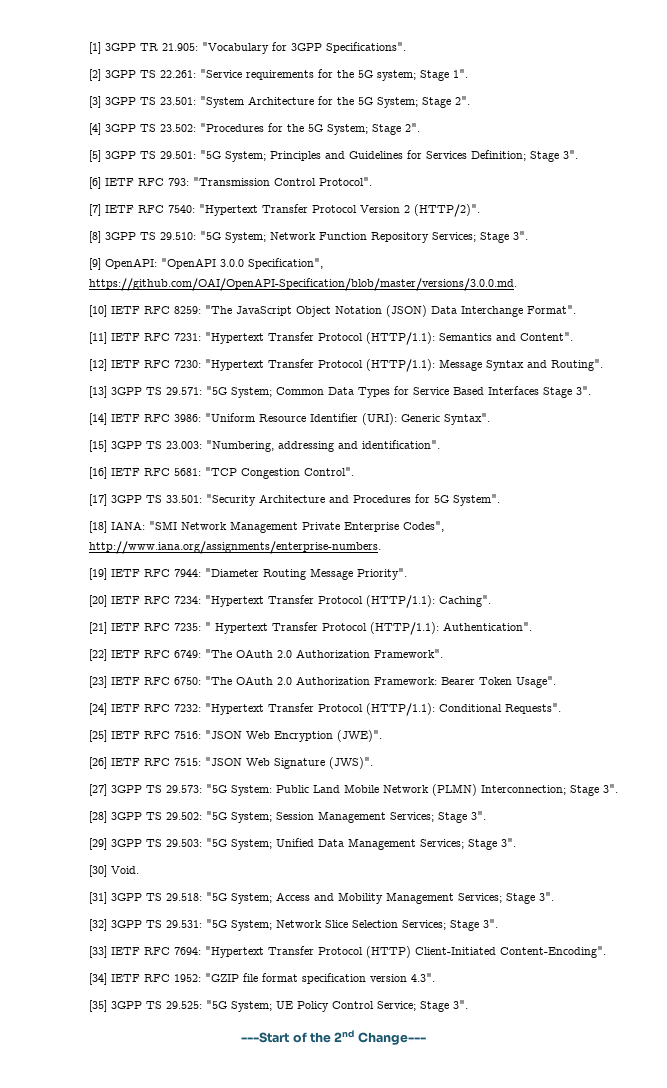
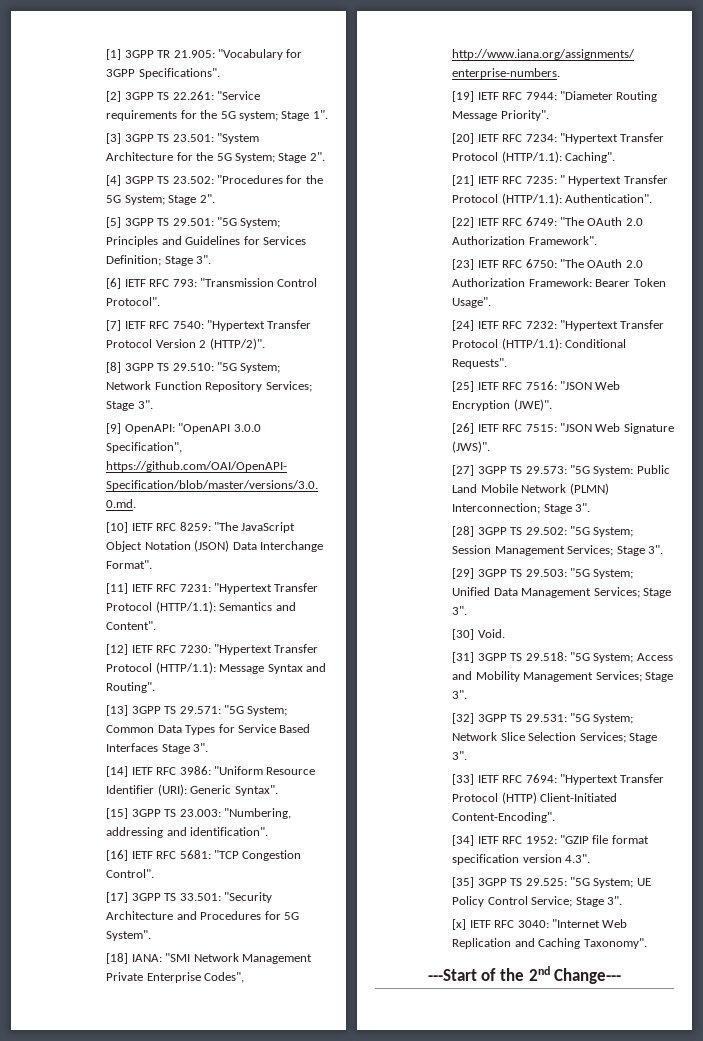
+ [x] IETF RFC 3040: "Internet Web Replication and Caching Taxonomy".

